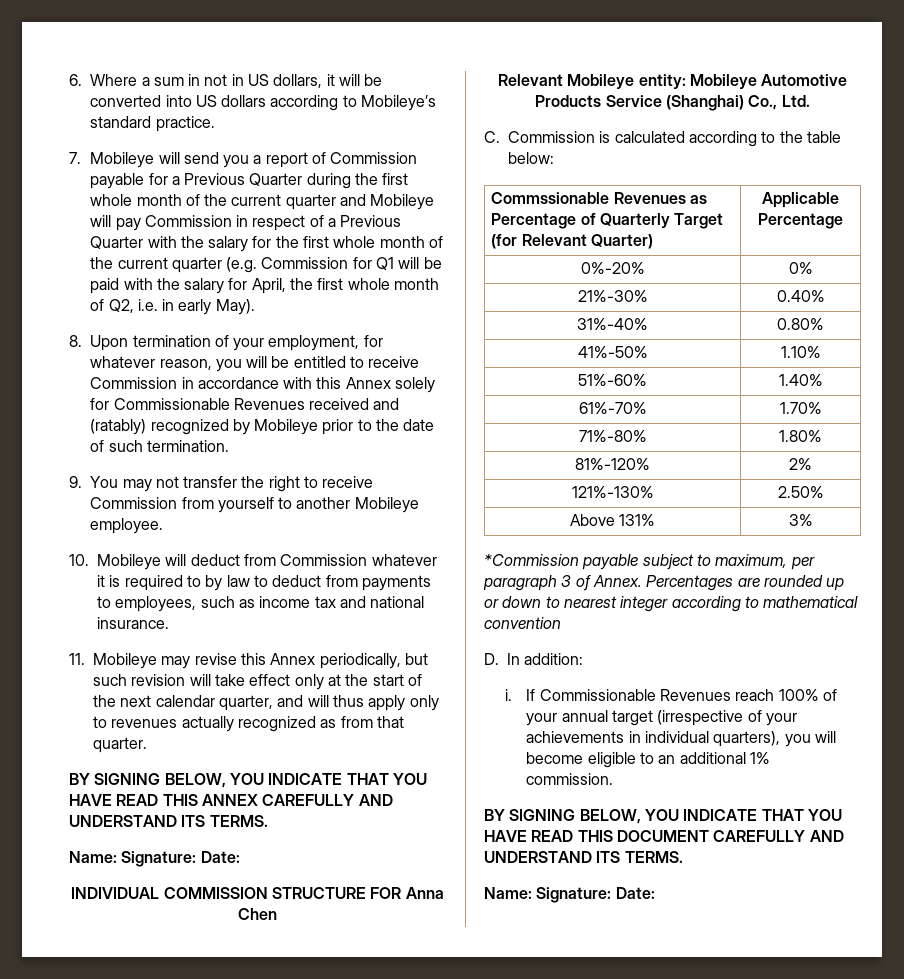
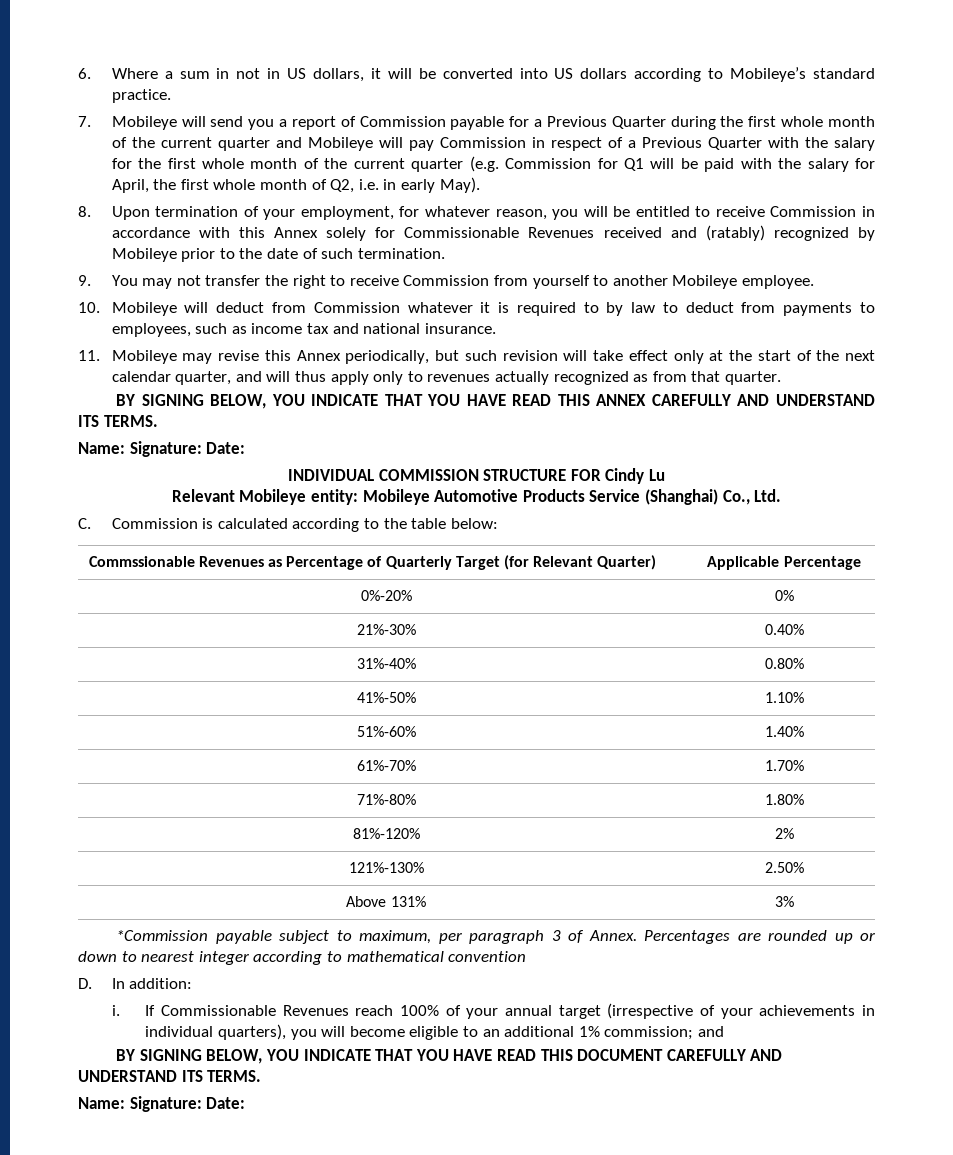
- INDIVIDUAL COMMISSION STRUCTURE FOR Anna Chen
+ INDIVIDUAL COMMISSION STRUCTURE FOR Cindy Lu
- If Commissionable Revenues reach 100% of your annual target (irrespective of your achievements in individual quarters), you will become eligible to an additional 1% commission.
+ If Commissionable Revenues reach 100% of your annual target (irrespective of your achievements in individual quarters), you will become eligible to an additional 1% commission; and

